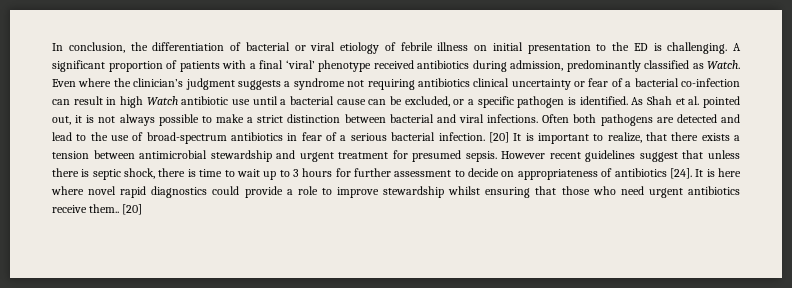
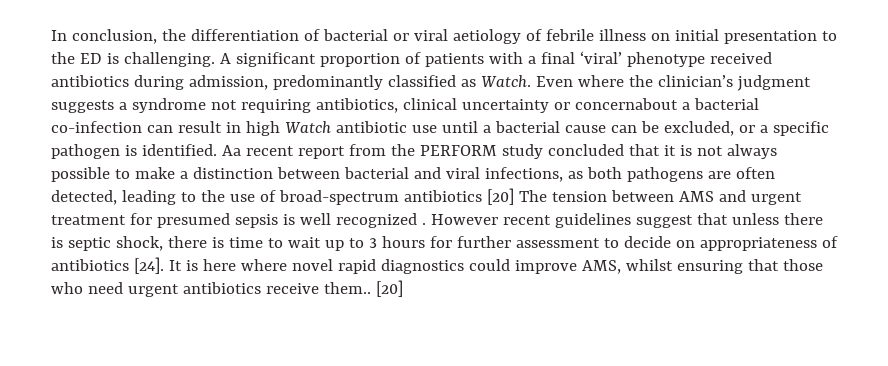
- In conclusion, the differentiation of bacterial or viral etiology of febrile illness on initial presentation to the ED is challenging.
+ In conclusion, the differentiation of bacterial or viral aetiology of febrile illness on initial presentation to the ED is challenging.
- Even where the clinician’s judgment suggests a syndrome not requiring antibiotics clinical uncertainty or fear of a bacterial co-infection can result in high Watch antibiotic use until a bacterial cause can be excluded, or a specific pathogen is identified.
+ Even where the clinician’s judgment suggests a syndrome not requiring antibiotics, clinical uncertainty or concernabout a bacterial co-infection can result in high Watch antibiotic use until a bacterial cause can be excluded, or a specific pathogen is identified.
- As Shah et al. pointed out, it is not always possible to make a strict distinction between bacterial and viral infections. Often both pathogens are detected and lead to the use of broad-spectrum antibiotics in fear of a serious bacterial infection. [20] It is important to realize, that there exists a tension between antimicrobial stewardship and urgent treatment for presumed sepsis.
+ Aa recent report from the PERFORM study concluded that it is not always possible to make a distinction between bacterial and viral infections, as both pathogens are often detected, leading to the use of broad-spectrum antibiotics [20] The tension between AMS and urgent treatment for presumed sepsis is well recognized .
- It is here where novel rapid diagnostics could provide a role to improve stewardship whilst ensuring that those who need urgent antibiotics receive them..
+ It is here where novel rapid diagnostics could improve AMS, whilst ensuring that those who need urgent antibiotics receive them..

